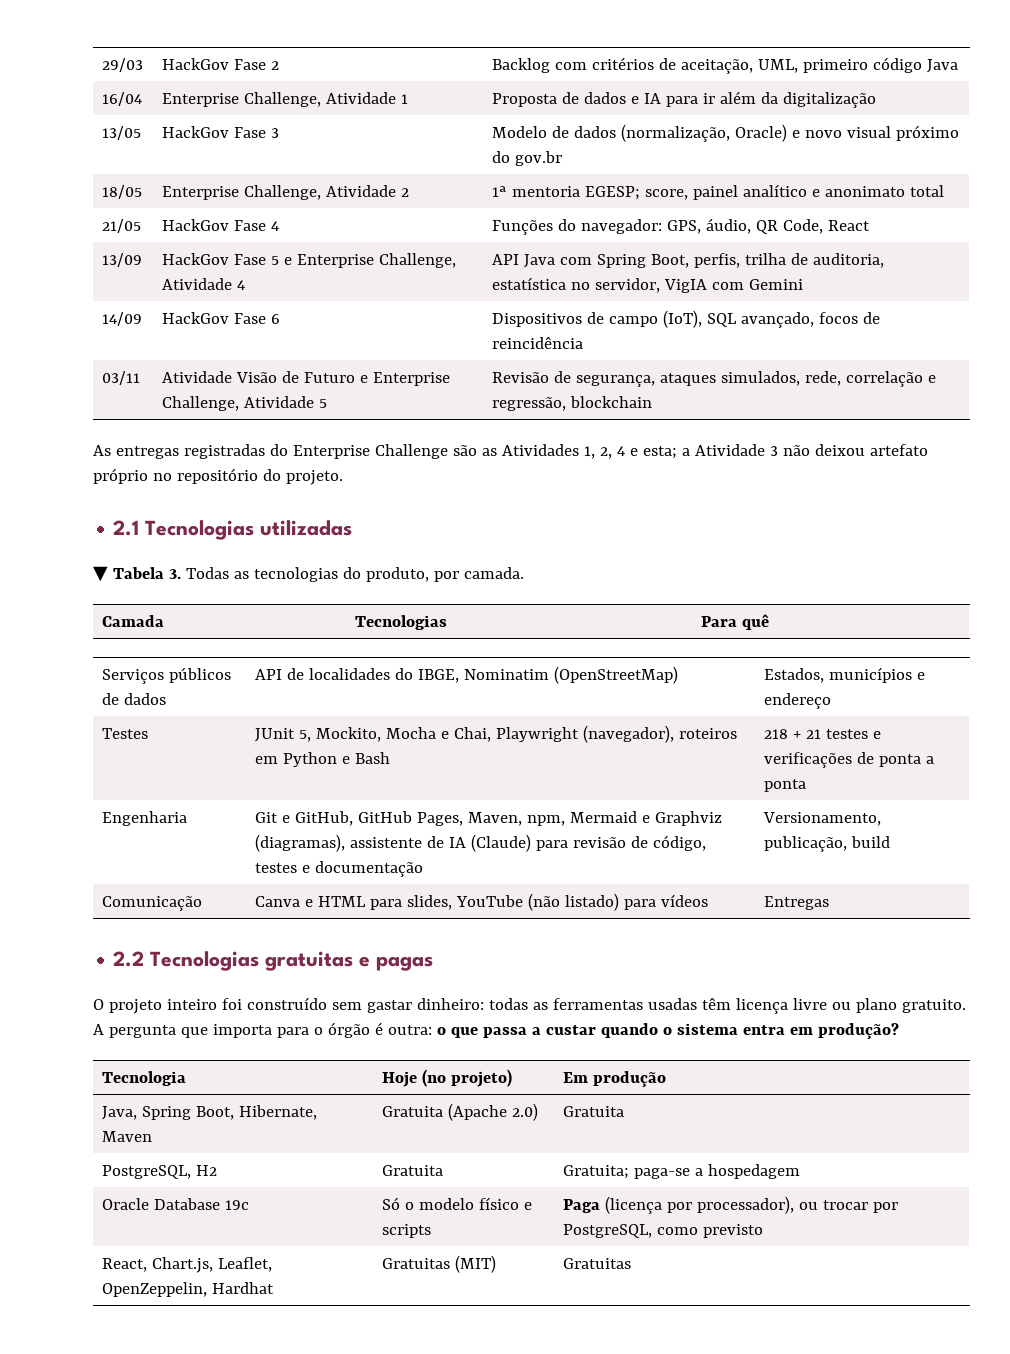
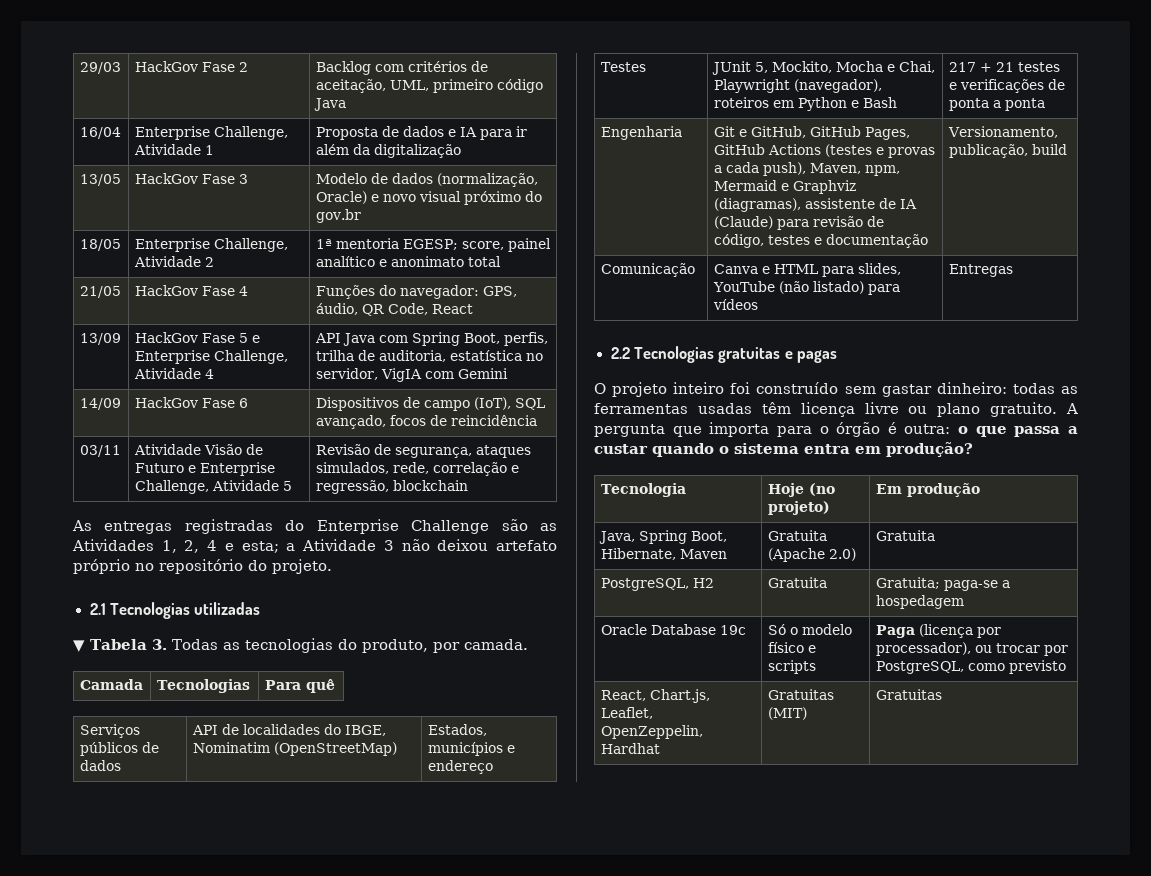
- Testes | JUnit 5, Mockito, Mocha e Chai, Playwright (navegador), roteiros em Python e Bash | 218 + 21 testes e verificações de ponta a ponta
+ Testes | JUnit 5, Mockito, Mocha e Chai, Playwright (navegador), roteiros em Python e Bash | 217 + 21 testes e verificações de ponta a ponta
- Engenharia | Git e GitHub, GitHub Pages, Maven, npm, Mermaid e Graphviz (diagramas), assistente de IA (Claude) para revisão de código, testes e documentação | Versionamento, publicação, build
+ Engenharia | Git e GitHub, GitHub Pages, GitHub Actions (testes e provas a cada push), Maven, npm, Mermaid e Graphviz (diagramas), assistente de IA (Claude) para revisão de código, testes e documentação | Versionamento, publicação, build

